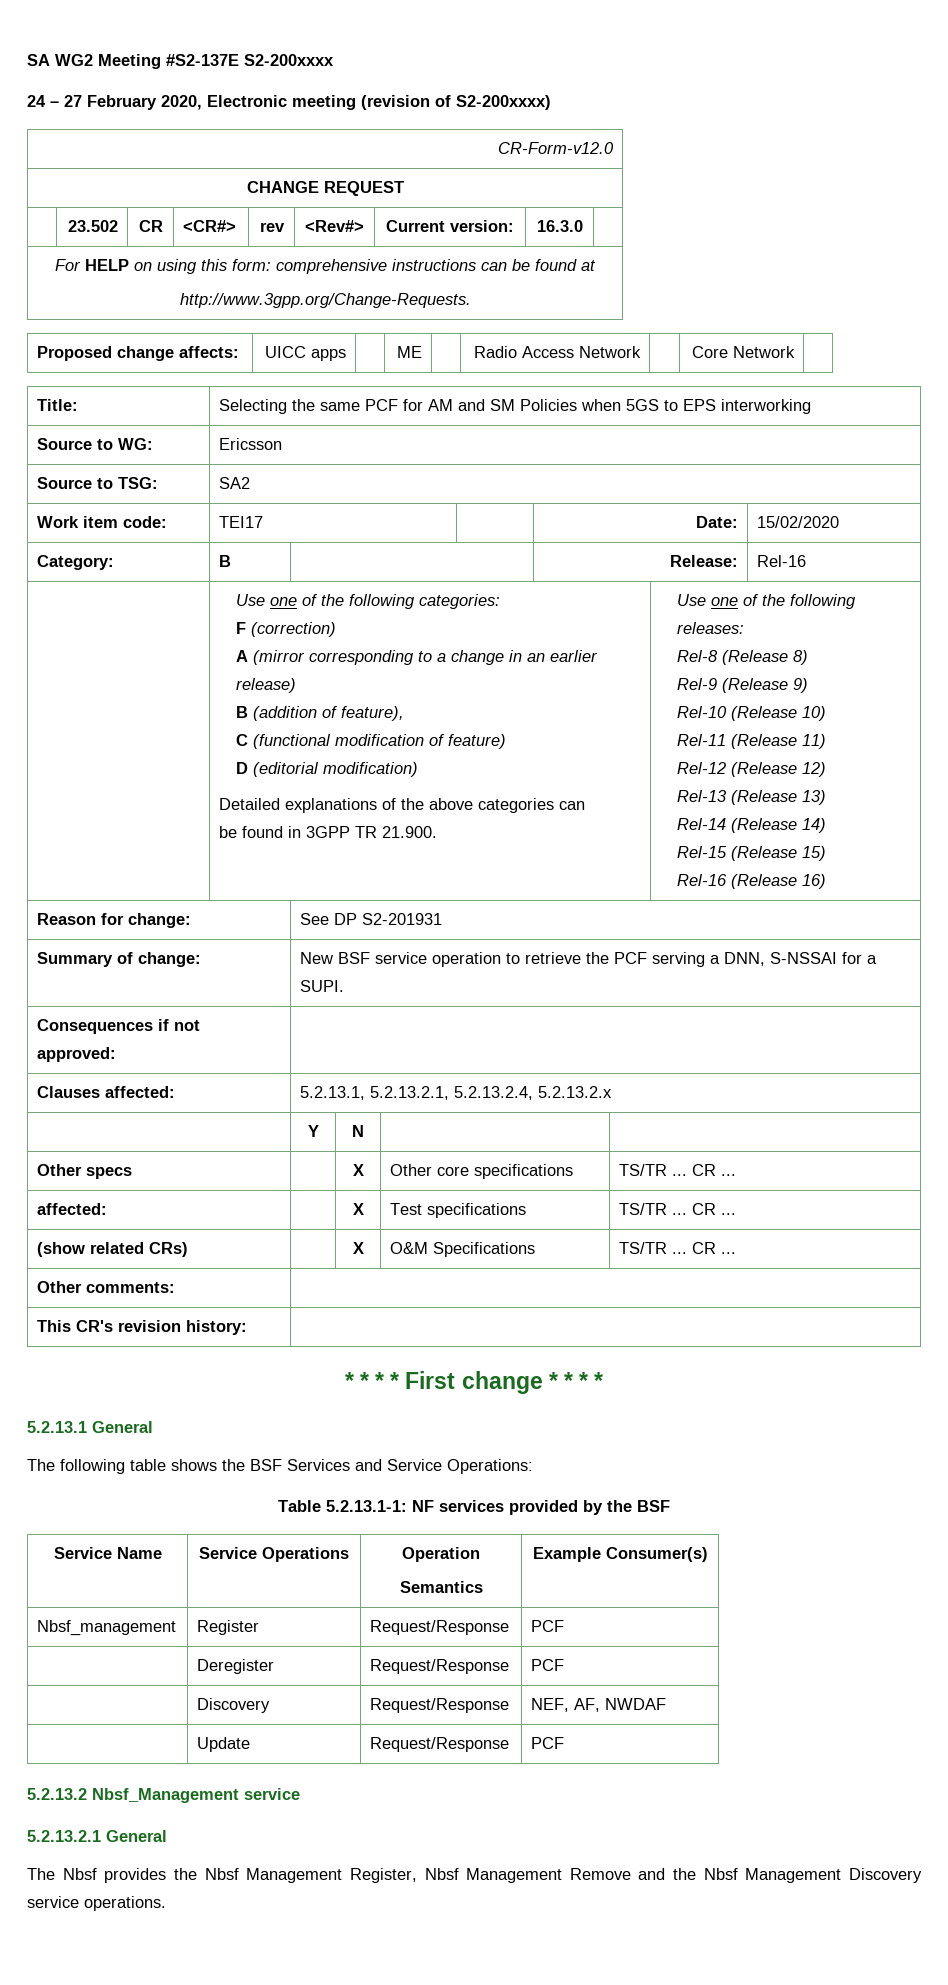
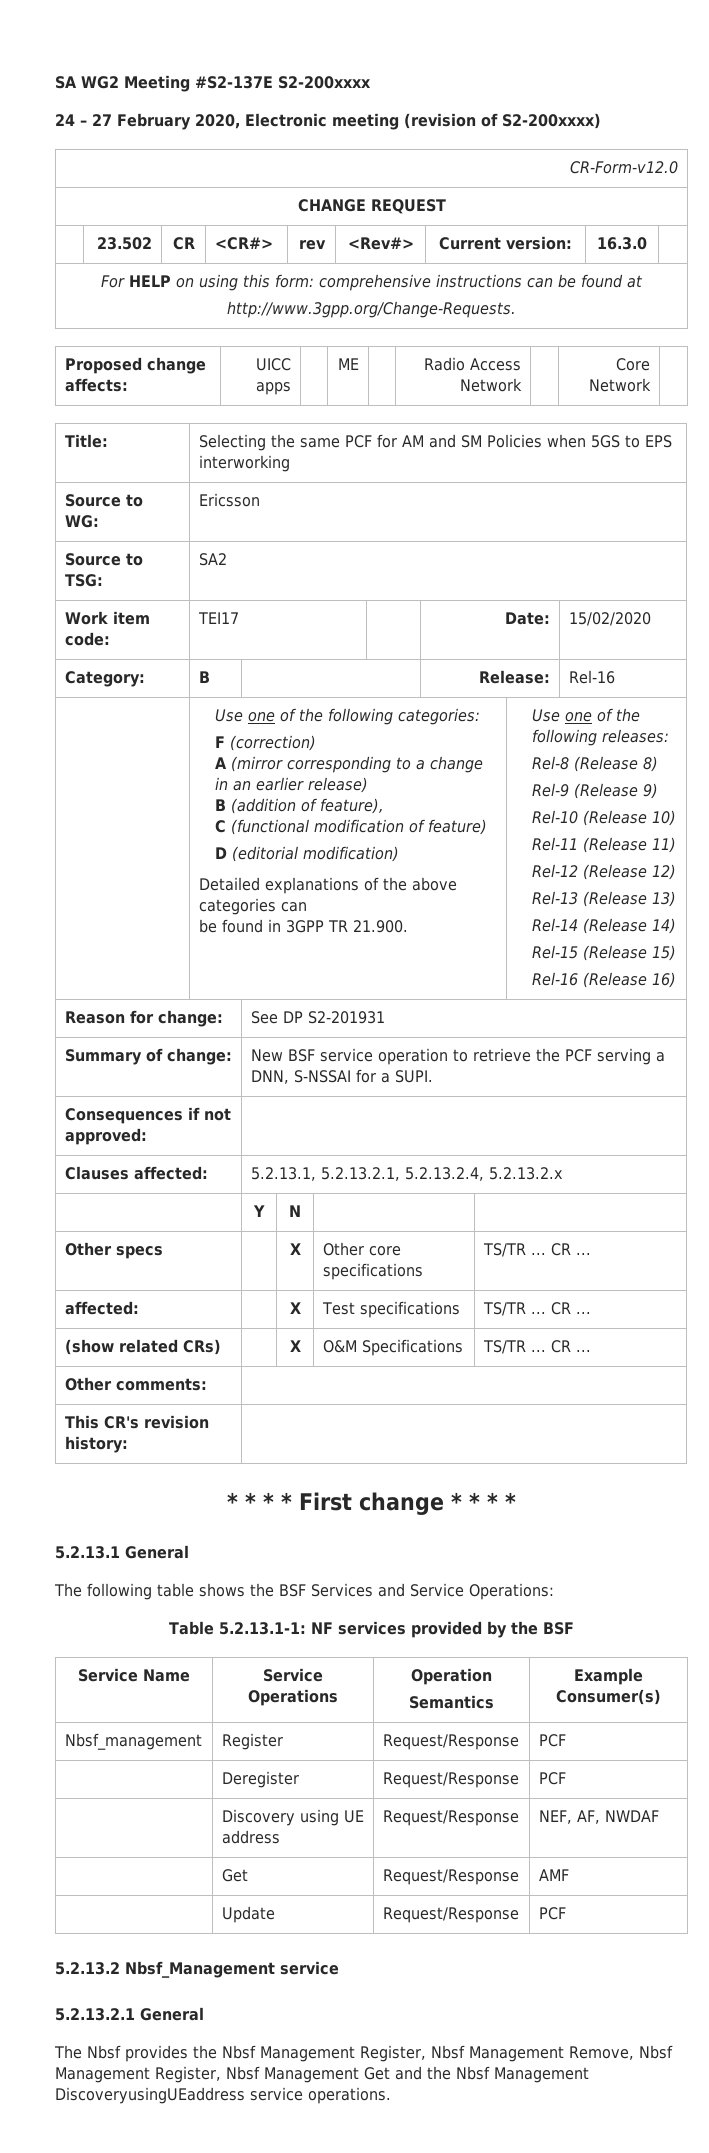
- | Discovery | Request/Response | NEF, AF, NWDAF
+ | Discovery using UE address | Request/Response | NEF, AF, NWDAF
+ | Get | Request/Response | AMF
- The Nbsf provides the Nbsf Management Register, Nbsf Management Remove and the Nbsf Management Discovery service operations.
+ The Nbsf provides the Nbsf Management Register, Nbsf Management Remove, Nbsf Management Register, Nbsf Management Get and the Nbsf Management DiscoveryusingUEaddress service operations.

